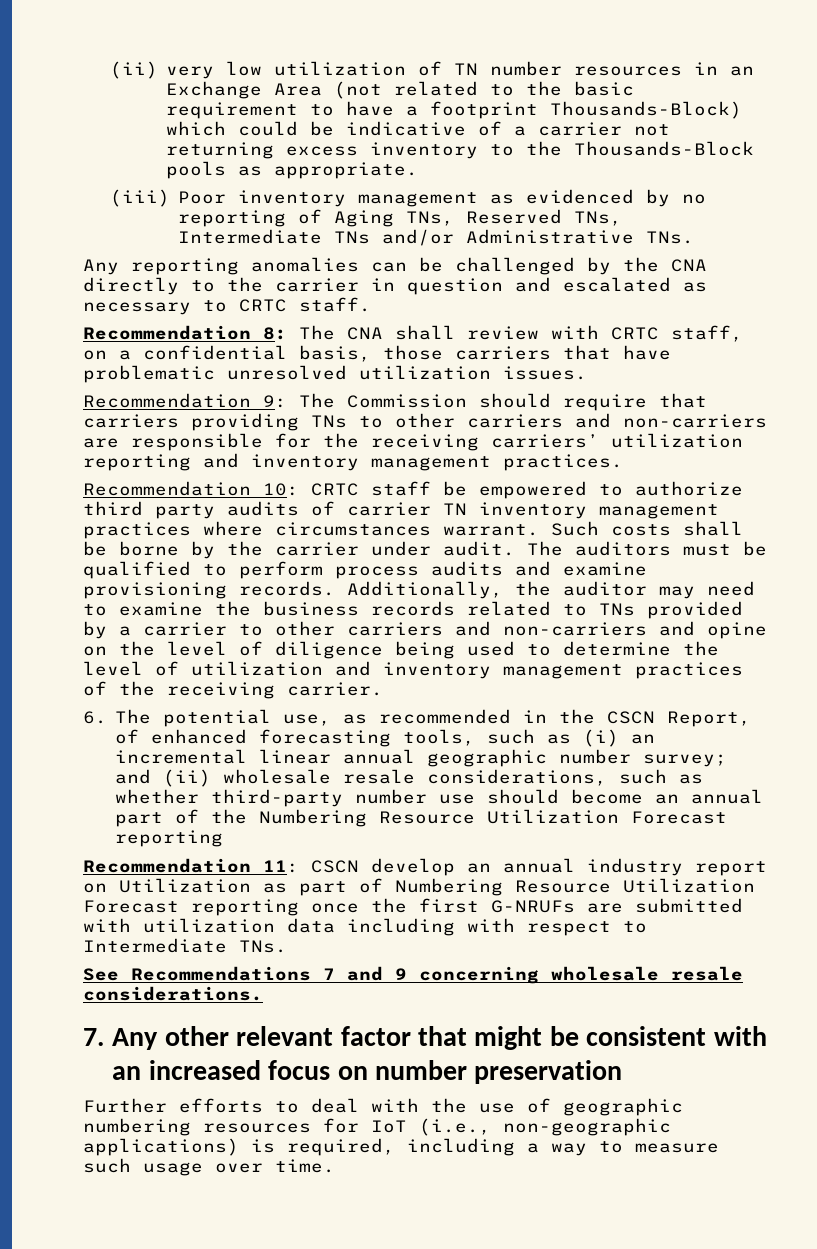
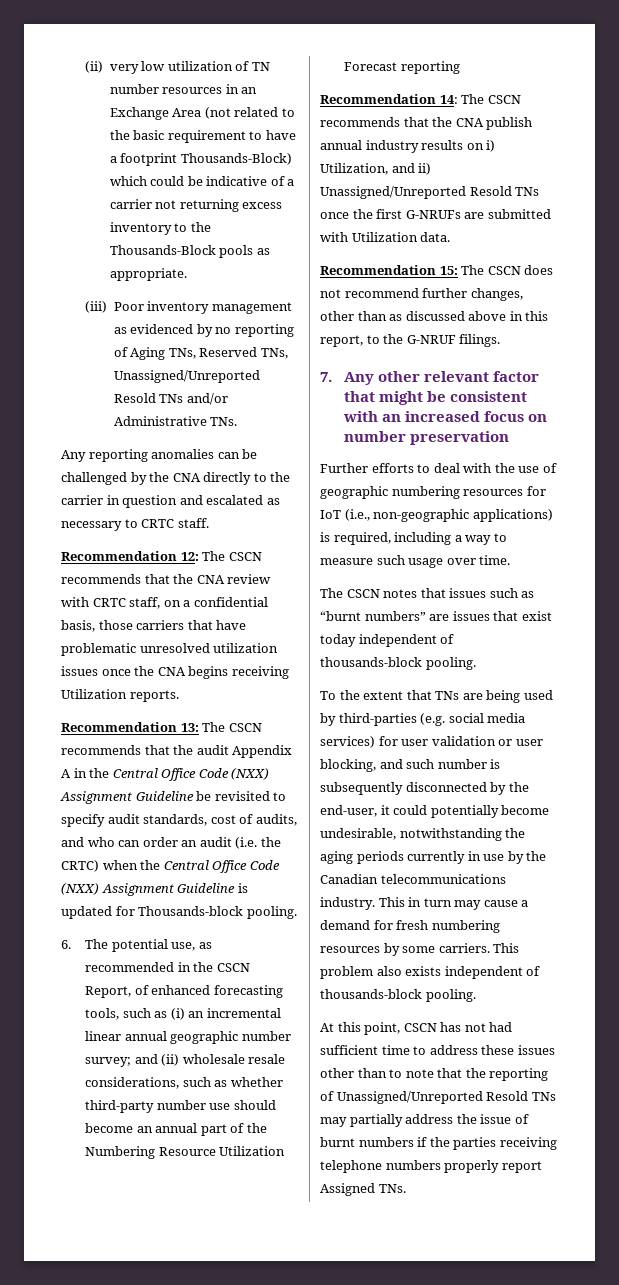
- (iii) Poor inventory management as evidenced by no reporting of Aging TNs, Reserved TNs, Intermediate TNs and/or Administrative TNs.
+ (iii) Poor inventory management as evidenced by no reporting of Aging TNs, Reserved TNs, Unassigned/Unreported Resold TNs and/or Administrative TNs.
- Recommendation 8: The CNA shall review with CRTC staff, on a confidential basis, those carriers that have problematic unresolved utilization issues.
- Recommendation 9: The Commission should require that carriers providing TNs to other carriers and non-carriers are responsible for the receiving carriers’ utilization reporting and inventory management practices.
- Recommendation 10: CRTC staff be empowered to authorize third party audits of carrier TN inventory management practices where circumstances warrant. Such costs shall be borne by the carrier under audit. The auditors must be qualified to perform process audits and examine provisioning records. Additionally, the auditor may need to examine the business records related to TNs provided by a carrier to other carriers and non-carriers and opine on the level of diligence being used to determine the level of utilization and inventory management practices of the receiving carrier.
+ Recommendation 12: The CSCN recommends that the CNA review with CRTC staff, on a confidential basis, those carriers that have problematic unresolved utilization issues once the CNA begins receiving Utilization reports.
+ Recommendation 13: The CSCN recommends that the audit Appendix A in the Central Office Code (NXX) Assignment Guideline be revisited to specify audit standards, cost of audits, and who can order an audit (i.e. the CRTC) when the Central Office Code (NXX) Assignment Guideline is updated for Thousands-block pooling.
- Recommendation 11: CSCN develop an annual industry report on Utilization as part of Numbering Resource Utilization Forecast reporting once the first G-NRUFs are submitted with utilization data including with respect to Intermediate TNs.
- See Recommendations 7 and 9 concerning wholesale resale considerations.
+ Recommendation 14: The CSCN recommends that the CNA publish annual industry results on i) Utilization, and ii) Unassigned/Unreported Resold TNs once the first G-NRUFs are submitted with Utilization data.
+ Recommendation 15: The CSCN does not recommend further changes, other than as discussed above in this report, to the G-NRUF filings.
+ The CSCN notes that issues such as “burnt numbers” are issues that exist today independent of thousands-block pooling.
+ To the extent that TNs are being used by third-parties (e.g. social media services) for user validation or user blocking, and such number is subsequently disconnected by the end-user, it could potentially become undesirable, notwithstanding the aging periods currently in use by the Canadian telecommunications industry. This in turn may cause a demand for fresh numbering resources by some carriers. This problem also exists independent of thousands-block pooling.
+ At this point, CSCN has not had sufficient time to address these issues other than to note that the reporting of Unassigned/Unreported Resold TNs may partially address the issue of burnt numbers if the parties receiving telephone numbers properly report Assigned TNs.

